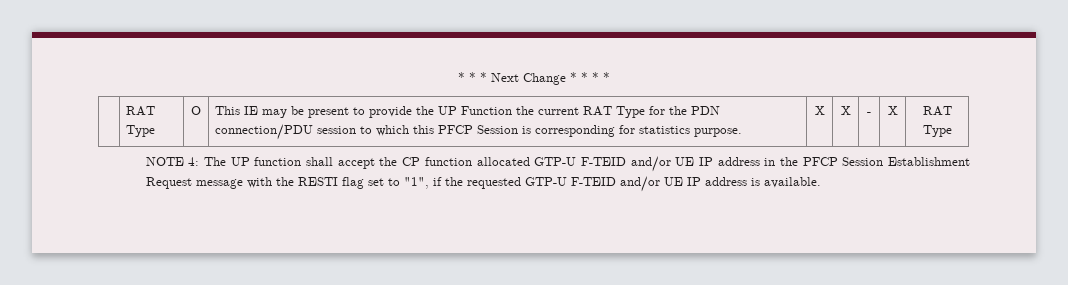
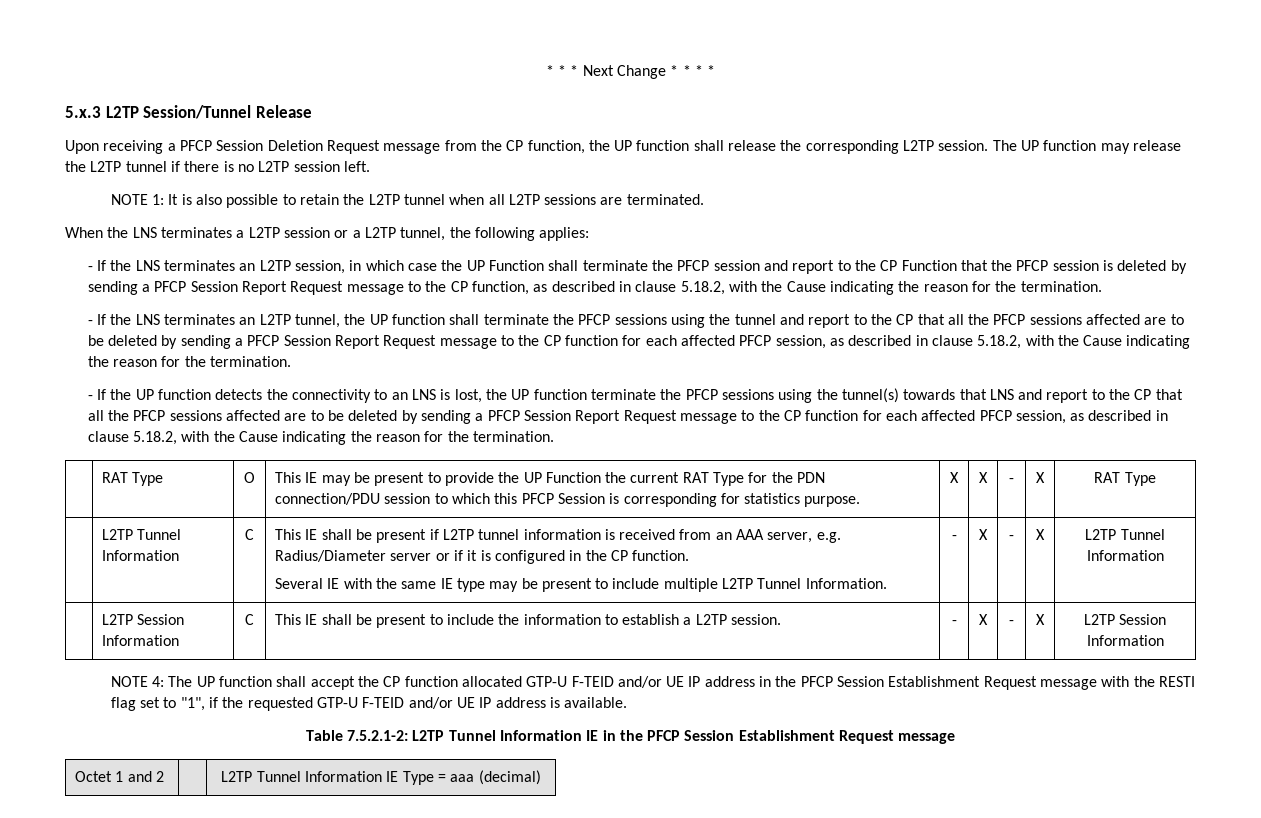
+ 5.x.3 L2TP Session/Tunnel Release
+ Upon receiving a PFCP Session Deletion Request message from the CP function, the UP function shall release the corresponding L2TP session. The UP function may release the L2TP tunnel if there is no L2TP session left.
+ NOTE 1: It is also possible to retain the L2TP tunnel when all L2TP sessions are terminated.
+ When the LNS terminates a L2TP session or a L2TP tunnel, the following applies:
+ - If the LNS terminates an L2TP session, in which case the UP Function shall terminate the PFCP session and report to the CP Function that the PFCP session is deleted by sending a PFCP Session Report Request message to the CP function, as described in clause 5.18.2, with the Cause indicating the reason for the termination.
+ - If the LNS terminates an L2TP tunnel, the UP function shall terminate the PFCP sessions using the tunnel and report to the CP that all the PFCP sessions affected are to be deleted by sending a PFCP Session Report Request message to the CP function for each affected PFCP session, as described in clause 5.18.2, with the Cause indicating the reason for the termination.
+ - If the UP function detects the connectivity to an LNS is lost, the UP function terminate the PFCP sessions using the tunnel(s) towards that LNS and report to the CP that all the PFCP sessions affected are to be deleted by sending a PFCP Session Report Request message to the CP function for each affected PFCP session, as described in clause 5.18.2, with the Cause indicating the reason for the termination.
+ L2TP Tunnel Information | C | This IE shall be present if L2TP tunnel information is received from an AAA server, e.g. Radius/Diameter server or if it is configured in the CP function.
+ Several IE with the same IE type may be present to include multiple L2TP Tunnel Information. | - | X | - | X | L2TP Tunnel Information
+ | L2TP Session Information | C | This IE shall be present to include the information to establish a L2TP session. | - | X | - | X | L2TP Session Information
+ Table 7.5.2.1-2: L2TP Tunnel Information IE in the PFCP Session Establishment Request message
+ Octet 1 and 2 | | L2TP Tunnel Information IE Type = aaa (decimal)

